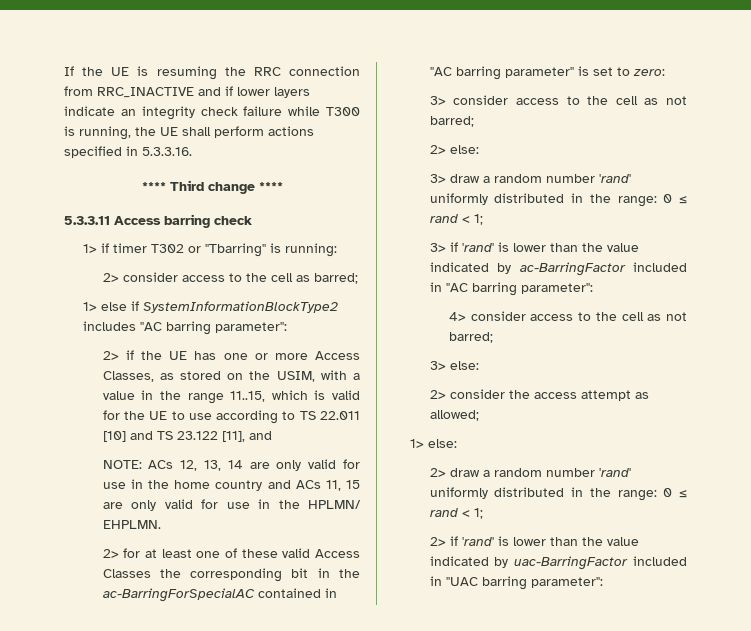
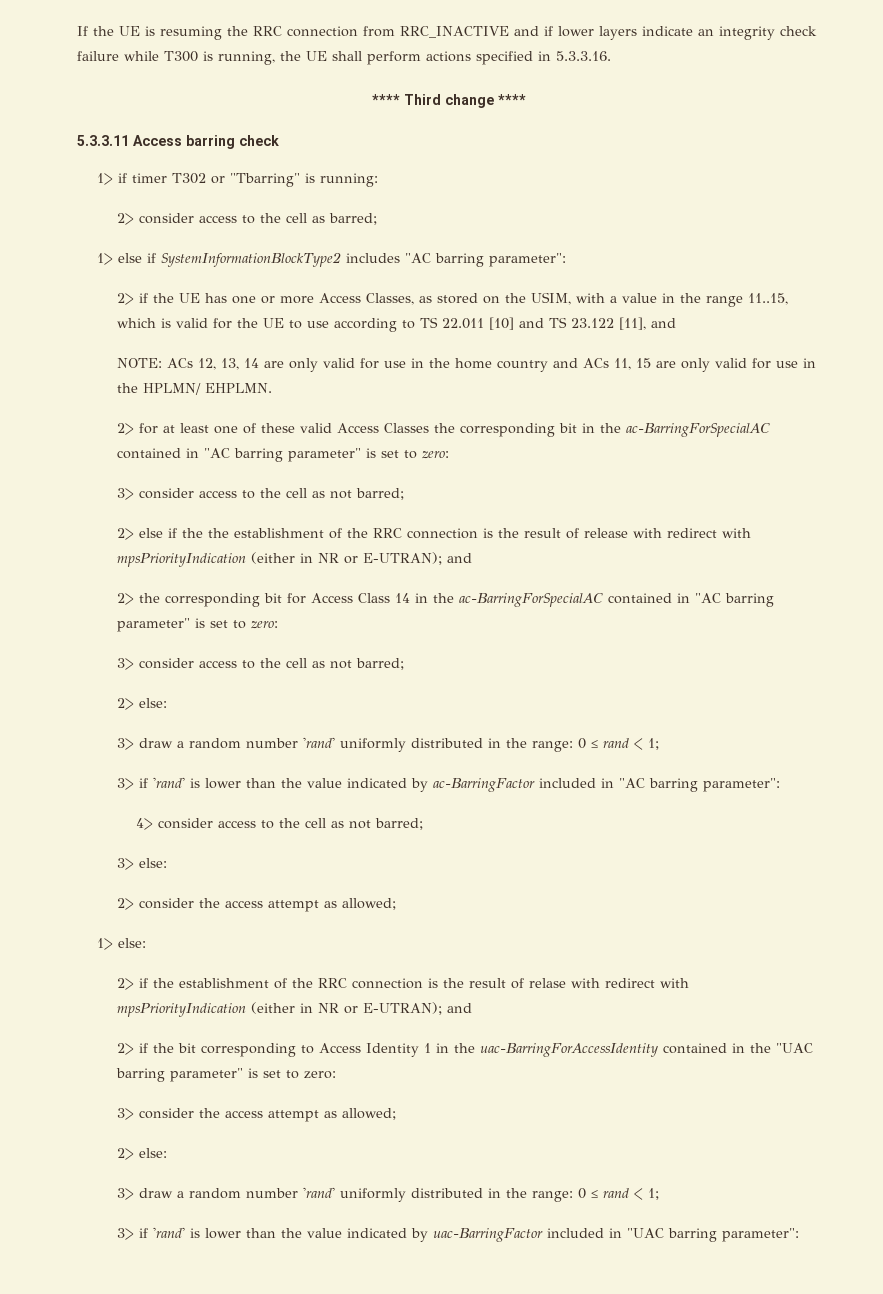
+ 2> else if the the establishment of the RRC connection is the result of release with redirect with mpsPriorityIndication (either in NR or E-UTRAN); and
+ 2> the corresponding bit for Access Class 14 in the ac-BarringForSpecialAC contained in "AC barring parameter" is set to zero:
+ 3> consider access to the cell as not barred;
- 2> draw a random number 'rand' uniformly distributed in the range: 0 ≤ rand < 1;
+ 2> if the establishment of the RRC connection is the result of relase with redirect with mpsPriorityIndication (either in NR or E-UTRAN); and
+ 2> if the bit corresponding to Access Identity 1 in the uac-BarringForAccessIdentity contained in the "UAC barring parameter" is set to zero:
+ 3> consider the access attempt as allowed;
+ 2> else:
+ 3> draw a random number 'rand' uniformly distributed in the range: 0 ≤ rand < 1;
- 2> if 'rand' is lower than the value indicated by uac-BarringFactor included in "UAC barring parameter":
+ 3> if 'rand' is lower than the value indicated by uac-BarringFactor included in "UAC barring parameter":

